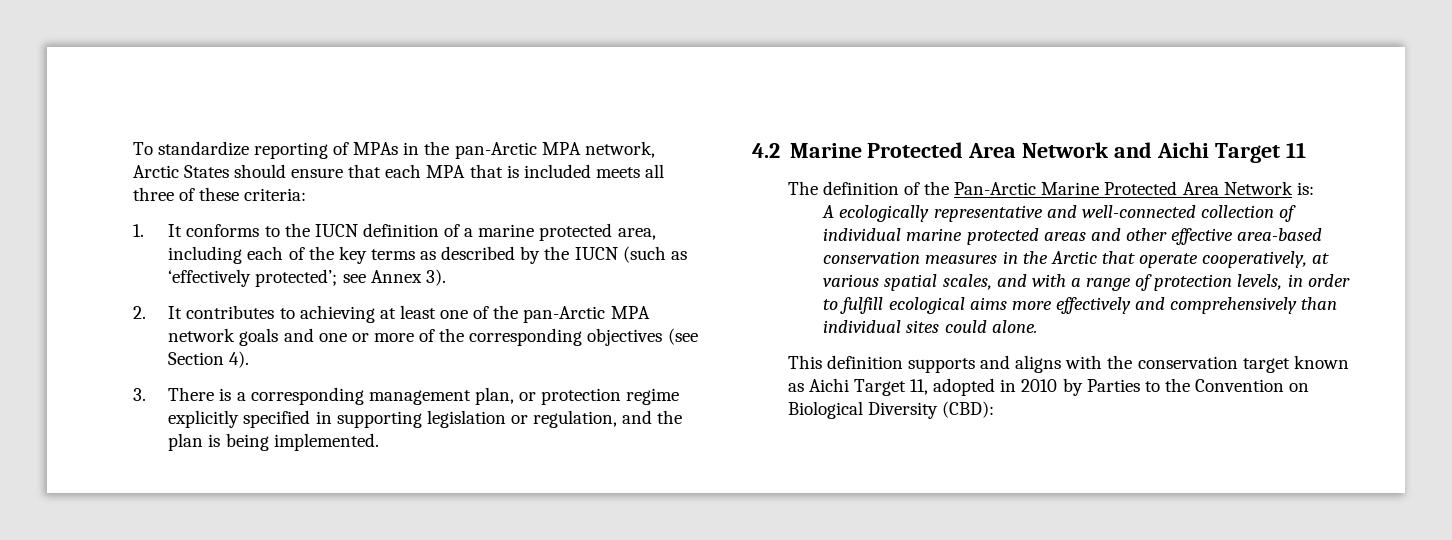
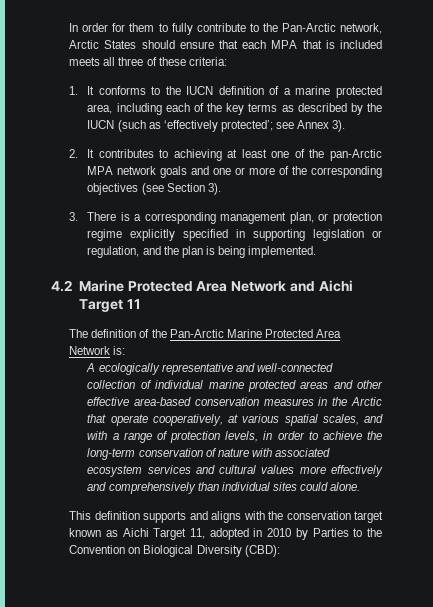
- To standardize reporting of MPAs in the pan-Arctic MPA network, Arctic States should ensure that each MPA that is included meets all three of these criteria:
+ In order for them to fully contribute to the Pan-Arctic network, Arctic States should ensure that each MPA that is included meets all three of these criteria:
- 2. It contributes to achieving at least one of the pan-Arctic MPA network goals and one or more of the corresponding objectives (see Section 4).
+ 2. It contributes to achieving at least one of the pan-Arctic MPA network goals and one or more of the corresponding objectives (see Section 3).
- A ecologically representative and well-connected collection of individual marine protected areas and other effective area-based conservation measures in the Arctic that operate cooperatively, at various spatial scales, and with a range of protection levels, in order to fulfill ecological aims more effectively and comprehensively than individual sites could alone.
+ A ecologically representative and well-connected collection of individual marine protected areas and other effective area-based conservation measures in the Arctic that operate cooperatively, at various spatial scales, and with a range of protection levels, in order to achieve the long-term conservation of nature with associated ecosystem services and cultural values more effectively and comprehensively than individual sites could alone.

